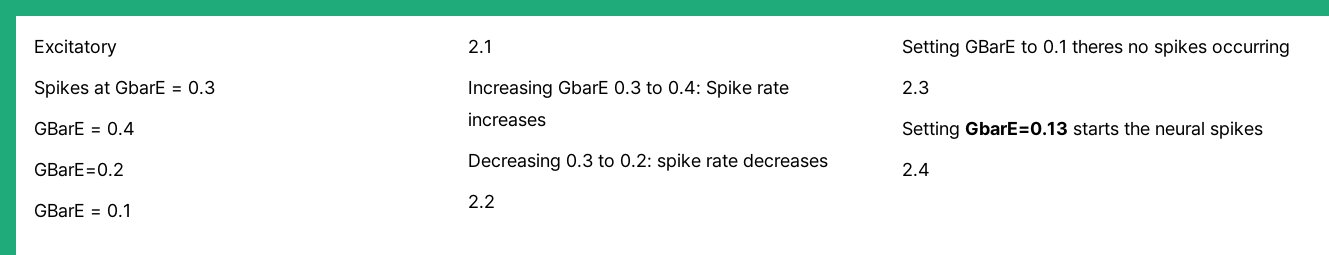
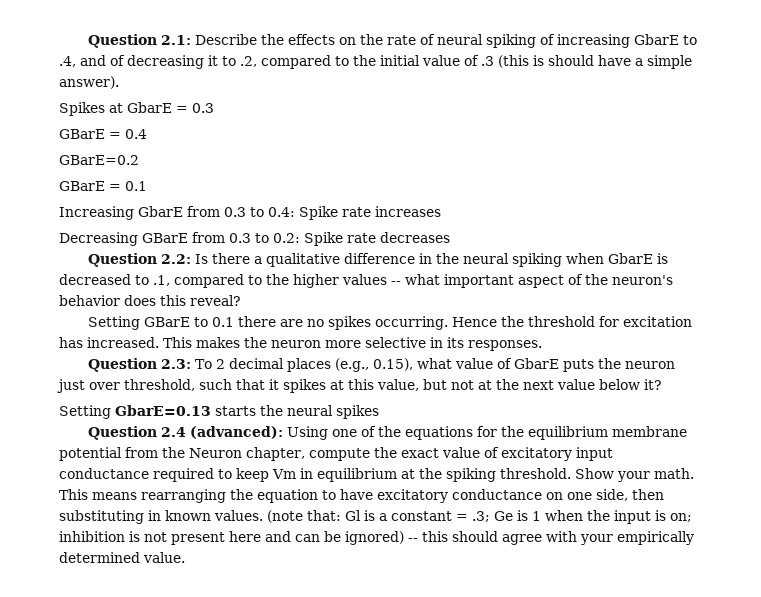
- Excitatory
+ Question 2.1: Describe the effects on the rate of neural spiking of increasing GbarE to .4, and of decreasing it to .2, compared to the initial value of .3 (this is should have a simple answer).
- 2.1
- Increasing GbarE 0.3 to 0.4: Spike rate increases
+ Increasing GbarE from 0.3 to 0.4: Spike rate increases
- Decreasing 0.3 to 0.2: spike rate decreases
+ Decreasing GBarE from 0.3 to 0.2: Spike rate decreases
- 2.2
- Setting GBarE to 0.1 theres no spikes occurring
- 2.3
+ Question 2.2: Is there a qualitative difference in the neural spiking when GbarE is decreased to .1, compared to the higher values -- what important aspect of the neuron's behavior does this reveal?
+ Setting GBarE to 0.1 there are no spikes occurring. Hence the threshold for excitation has increased. This makes the neuron more selective in its responses.
+ Question 2.3: To 2 decimal places (e.g., 0.15), what value of GbarE puts the neuron just over threshold, such that it spikes at this value, but not at the next value below it?
- 2.4
+ Question 2.4 (advanced): Using one of the equations for the equilibrium membrane potential from the Neuron chapter, compute the exact value of excitatory input conductance required to keep Vm in equilibrium at the spiking threshold. Show your math. This means rearranging the equation to have excitatory conductance on one side, then substituting in known values. (note that: Gl is a constant = .3; Ge is 1 when the input is on; inhibition is not present here and can be ignored) -- this should agree with your empirically determined value.

